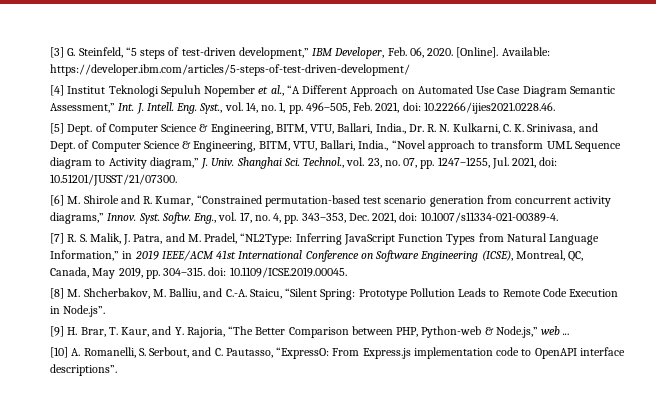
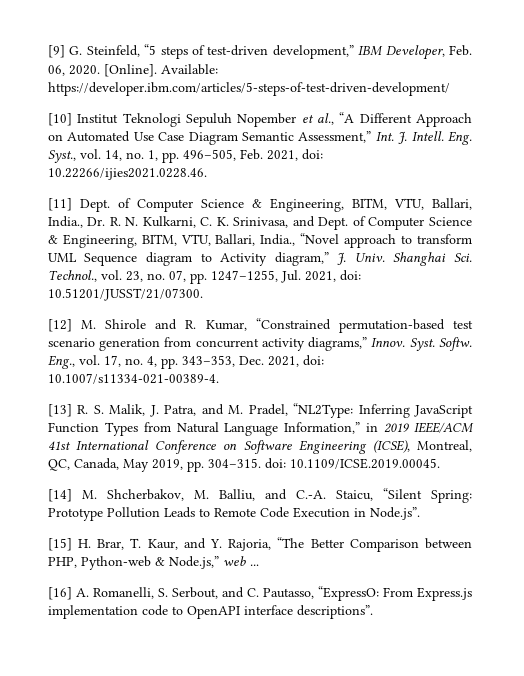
- [3] G. Steinfeld, “5 steps of test-driven development,” IBM Developer, Feb. 06, 2020.
+ [9] G. Steinfeld, “5 steps of test-driven development,” IBM Developer, Feb. 06, 2020.
- [4] Institut Teknologi Sepuluh Nopember et al., “A Different Approach on Automated Use Case Diagram Semantic Assessment,” Int. J. Intell.
+ [10] Institut Teknologi Sepuluh Nopember et al., “A Different Approach on Automated Use Case Diagram Semantic Assessment,” Int. J. Intell.
- [5] Dept. of Computer Science & Engineering, BITM, VTU, Ballari, India., Dr. R. N. Kulkarni, C. K. Srinivasa, and Dept. of Computer Science & Engineering, BITM, VTU, Ballari, India., “Novel approach to transform UML Sequence diagram to Activity diagram,” J. Univ.
+ [11] Dept. of Computer Science & Engineering, BITM, VTU, Ballari, India., Dr. R. N. Kulkarni, C. K. Srinivasa, and Dept. of Computer Science & Engineering, BITM, VTU, Ballari, India., “Novel approach to transform UML Sequence diagram to Activity diagram,” J. Univ.
- [6] M. Shirole and R. Kumar, “Constrained permutation-based test scenario generation from concurrent activity diagrams,” Innov.
+ [12] M. Shirole and R. Kumar, “Constrained permutation-based test scenario generation from concurrent activity diagrams,” Innov.
- [7] R. S. Malik, J. Patra, and M. Pradel, “NL2Type: Inferring JavaScript Function Types from Natural Language Information,” in 2019 IEEE/ACM 41st International Conference on Software Engineering (ICSE), Montreal, QC, Canada, May 2019, pp. 304–315. doi: 10.1109/ICSE.2019.00045.
+ [13] R. S. Malik, J. Patra, and M. Pradel, “NL2Type: Inferring JavaScript Function Types from Natural Language Information,” in 2019 IEEE/ACM 41st International Conference on Software Engineering (ICSE), Montreal, QC, Canada, May 2019, pp. 304–315. doi: 10.1109/ICSE.2019.00045.
- [8] M. Shcherbakov, M. Balliu, and C.-A. Staicu, “Silent Spring: Prototype Pollution Leads to Remote Code Execution in Node.js”.
+ [14] M. Shcherbakov, M. Balliu, and C.-A. Staicu, “Silent Spring: Prototype Pollution Leads to Remote Code Execution in Node.js”.
- [9] H. Brar, T. Kaur, and Y. Rajoria, “The Better Comparison between PHP, Python-web & Node.js,” web ...
+ [15] H. Brar, T. Kaur, and Y. Rajoria, “The Better Comparison between PHP, Python-web & Node.js,” web ...
- [10] A. Romanelli, S. Serbout, and C. Pautasso, “ExpressO: From Express.js implementation code to OpenAPI interface descriptions”.
+ [16] A. Romanelli, S. Serbout, and C. Pautasso, “ExpressO: From Express.js implementation code to OpenAPI interface descriptions”.

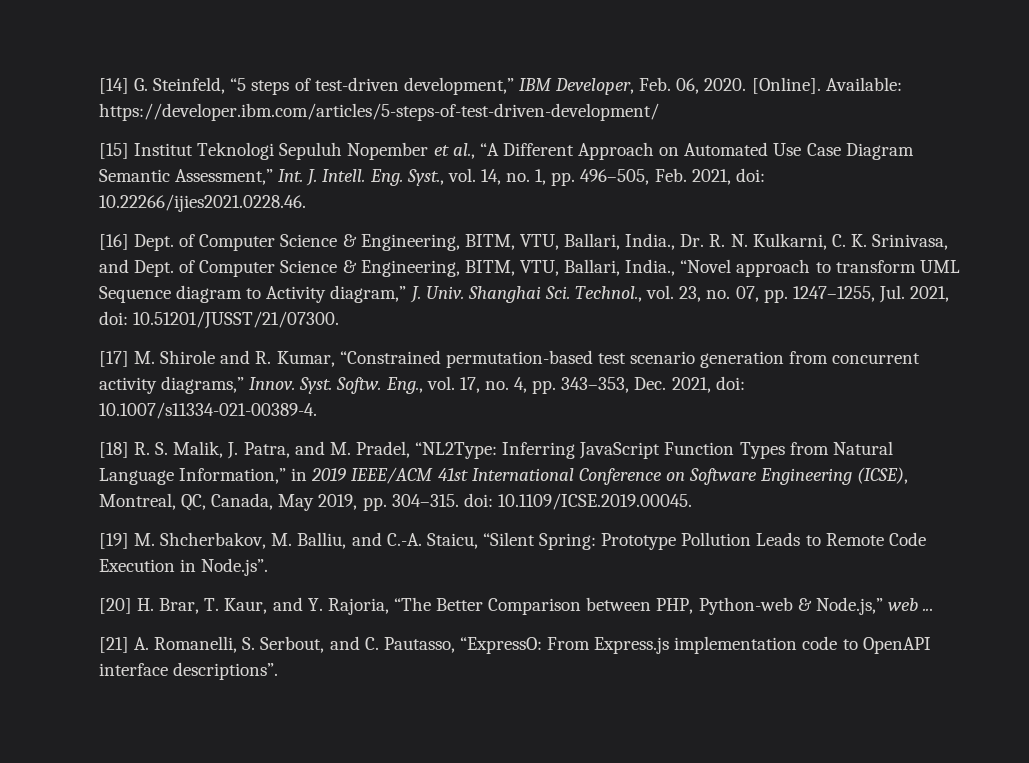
- [9] G. Steinfeld, “5 steps of test-driven development,” IBM Developer, Feb. 06, 2020.
+ [14] G. Steinfeld, “5 steps of test-driven development,” IBM Developer, Feb. 06, 2020.
- [10] Institut Teknologi Sepuluh Nopember et al., “A Different Approach on Automated Use Case Diagram Semantic Assessment,” Int. J. Intell.
+ [15] Institut Teknologi Sepuluh Nopember et al., “A Different Approach on Automated Use Case Diagram Semantic Assessment,” Int. J. Intell.
- [11] Dept. of Computer Science & Engineering, BITM, VTU, Ballari, India., Dr. R. N. Kulkarni, C. K. Srinivasa, and Dept. of Computer Science & Engineering, BITM, VTU, Ballari, India., “Novel approach to transform UML Sequence diagram to Activity diagram,” J. Univ.
+ [16] Dept. of Computer Science & Engineering, BITM, VTU, Ballari, India., Dr. R. N. Kulkarni, C. K. Srinivasa, and Dept. of Computer Science & Engineering, BITM, VTU, Ballari, India., “Novel approach to transform UML Sequence diagram to Activity diagram,” J. Univ.
- [12] M. Shirole and R. Kumar, “Constrained permutation-based test scenario generation from concurrent activity diagrams,” Innov.
+ [17] M. Shirole and R. Kumar, “Constrained permutation-based test scenario generation from concurrent activity diagrams,” Innov.
- [13] R. S. Malik, J. Patra, and M. Pradel, “NL2Type: Inferring JavaScript Function Types from Natural Language Information,” in 2019 IEEE/ACM 41st International Conference on Software Engineering (ICSE), Montreal, QC, Canada, May 2019, pp. 304–315. doi: 10.1109/ICSE.2019.00045.
+ [18] R. S. Malik, J. Patra, and M. Pradel, “NL2Type: Inferring JavaScript Function Types from Natural Language Information,” in 2019 IEEE/ACM 41st International Conference on Software Engineering (ICSE), Montreal, QC, Canada, May 2019, pp. 304–315. doi: 10.1109/ICSE.2019.00045.
- [14] M. Shcherbakov, M. Balliu, and C.-A. Staicu, “Silent Spring: Prototype Pollution Leads to Remote Code Execution in Node.js”.
+ [19] M. Shcherbakov, M. Balliu, and C.-A. Staicu, “Silent Spring: Prototype Pollution Leads to Remote Code Execution in Node.js”.
- [15] H. Brar, T. Kaur, and Y. Rajoria, “The Better Comparison between PHP, Python-web & Node.js,” web ...
+ [20] H. Brar, T. Kaur, and Y. Rajoria, “The Better Comparison between PHP, Python-web & Node.js,” web ...
- [16] A. Romanelli, S. Serbout, and C. Pautasso, “ExpressO: From Express.js implementation code to OpenAPI interface descriptions”.
+ [21] A. Romanelli, S. Serbout, and C. Pautasso, “ExpressO: From Express.js implementation code to OpenAPI interface descriptions”.

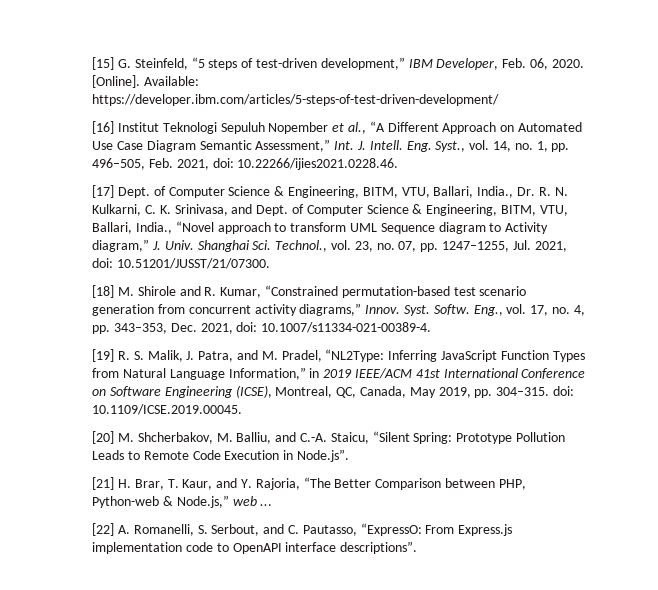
- [14] G. Steinfeld, “5 steps of test-driven development,” IBM Developer, Feb. 06, 2020.
+ [15] G. Steinfeld, “5 steps of test-driven development,” IBM Developer, Feb. 06, 2020.
- [15] Institut Teknologi Sepuluh Nopember et al., “A Different Approach on Automated Use Case Diagram Semantic Assessment,” Int. J. Intell.
+ [16] Institut Teknologi Sepuluh Nopember et al., “A Different Approach on Automated Use Case Diagram Semantic Assessment,” Int. J. Intell.
- [16] Dept. of Computer Science & Engineering, BITM, VTU, Ballari, India., Dr. R. N. Kulkarni, C. K. Srinivasa, and Dept. of Computer Science & Engineering, BITM, VTU, Ballari, India., “Novel approach to transform UML Sequence diagram to Activity diagram,” J. Univ.
+ [17] Dept. of Computer Science & Engineering, BITM, VTU, Ballari, India., Dr. R. N. Kulkarni, C. K. Srinivasa, and Dept. of Computer Science & Engineering, BITM, VTU, Ballari, India., “Novel approach to transform UML Sequence diagram to Activity diagram,” J. Univ.
- [17] M. Shirole and R. Kumar, “Constrained permutation-based test scenario generation from concurrent activity diagrams,” Innov.
+ [18] M. Shirole and R. Kumar, “Constrained permutation-based test scenario generation from concurrent activity diagrams,” Innov.
- [18] R. S. Malik, J. Patra, and M. Pradel, “NL2Type: Inferring JavaScript Function Types from Natural Language Information,” in 2019 IEEE/ACM 41st International Conference on Software Engineering (ICSE), Montreal, QC, Canada, May 2019, pp. 304–315. doi: 10.1109/ICSE.2019.00045.
+ [19] R. S. Malik, J. Patra, and M. Pradel, “NL2Type: Inferring JavaScript Function Types from Natural Language Information,” in 2019 IEEE/ACM 41st International Conference on Software Engineering (ICSE), Montreal, QC, Canada, May 2019, pp. 304–315. doi: 10.1109/ICSE.2019.00045.
- [19] M. Shcherbakov, M. Balliu, and C.-A. Staicu, “Silent Spring: Prototype Pollution Leads to Remote Code Execution in Node.js”.
+ [20] M. Shcherbakov, M. Balliu, and C.-A. Staicu, “Silent Spring: Prototype Pollution Leads to Remote Code Execution in Node.js”.
- [20] H. Brar, T. Kaur, and Y. Rajoria, “The Better Comparison between PHP, Python-web & Node.js,” web ...
+ [21] H. Brar, T. Kaur, and Y. Rajoria, “The Better Comparison between PHP, Python-web & Node.js,” web ...
- [21] A. Romanelli, S. Serbout, and C. Pautasso, “ExpressO: From Express.js implementation code to OpenAPI interface descriptions”.
+ [22] A. Romanelli, S. Serbout, and C. Pautasso, “ExpressO: From Express.js implementation code to OpenAPI interface descriptions”.

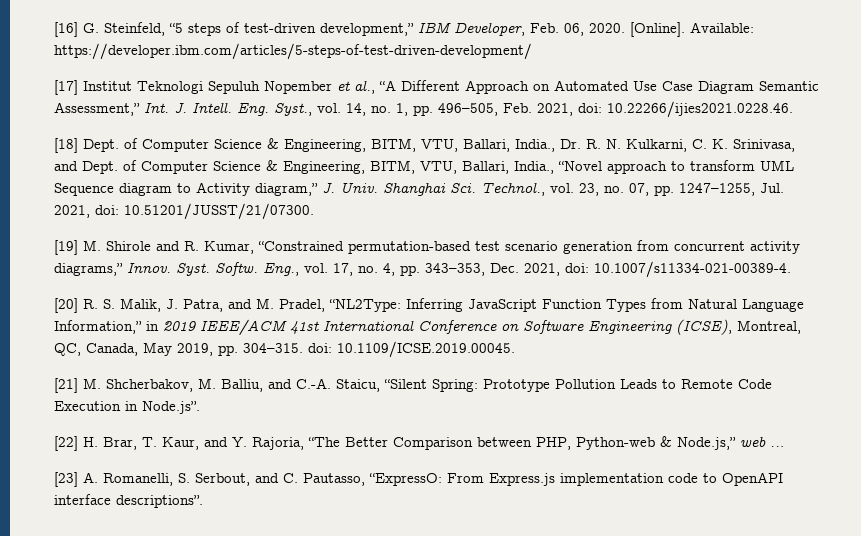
- [15] G. Steinfeld, “5 steps of test-driven development,” IBM Developer, Feb. 06, 2020.
+ [16] G. Steinfeld, “5 steps of test-driven development,” IBM Developer, Feb. 06, 2020.
- [16] Institut Teknologi Sepuluh Nopember et al., “A Different Approach on Automated Use Case Diagram Semantic Assessment,” Int. J. Intell.
+ [17] Institut Teknologi Sepuluh Nopember et al., “A Different Approach on Automated Use Case Diagram Semantic Assessment,” Int. J. Intell.
- [17] Dept. of Computer Science & Engineering, BITM, VTU, Ballari, India., Dr. R. N. Kulkarni, C. K. Srinivasa, and Dept. of Computer Science & Engineering, BITM, VTU, Ballari, India., “Novel approach to transform UML Sequence diagram to Activity diagram,” J. Univ.
+ [18] Dept. of Computer Science & Engineering, BITM, VTU, Ballari, India., Dr. R. N. Kulkarni, C. K. Srinivasa, and Dept. of Computer Science & Engineering, BITM, VTU, Ballari, India., “Novel approach to transform UML Sequence diagram to Activity diagram,” J. Univ.
- [18] M. Shirole and R. Kumar, “Constrained permutation-based test scenario generation from concurrent activity diagrams,” Innov.
+ [19] M. Shirole and R. Kumar, “Constrained permutation-based test scenario generation from concurrent activity diagrams,” Innov.
- [19] R. S. Malik, J. Patra, and M. Pradel, “NL2Type: Inferring JavaScript Function Types from Natural Language Information,” in 2019 IEEE/ACM 41st International Conference on Software Engineering (ICSE), Montreal, QC, Canada, May 2019, pp. 304–315. doi: 10.1109/ICSE.2019.00045.
+ [20] R. S. Malik, J. Patra, and M. Pradel, “NL2Type: Inferring JavaScript Function Types from Natural Language Information,” in 2019 IEEE/ACM 41st International Conference on Software Engineering (ICSE), Montreal, QC, Canada, May 2019, pp. 304–315. doi: 10.1109/ICSE.2019.00045.
- [20] M. Shcherbakov, M. Balliu, and C.-A. Staicu, “Silent Spring: Prototype Pollution Leads to Remote Code Execution in Node.js”.
+ [21] M. Shcherbakov, M. Balliu, and C.-A. Staicu, “Silent Spring: Prototype Pollution Leads to Remote Code Execution in Node.js”.
- [21] H. Brar, T. Kaur, and Y. Rajoria, “The Better Comparison between PHP, Python-web & Node.js,” web ...
+ [22] H. Brar, T. Kaur, and Y. Rajoria, “The Better Comparison between PHP, Python-web & Node.js,” web ...
- [22] A. Romanelli, S. Serbout, and C. Pautasso, “ExpressO: From Express.js implementation code to OpenAPI interface descriptions”.
+ [23] A. Romanelli, S. Serbout, and C. Pautasso, “ExpressO: From Express.js implementation code to OpenAPI interface descriptions”.

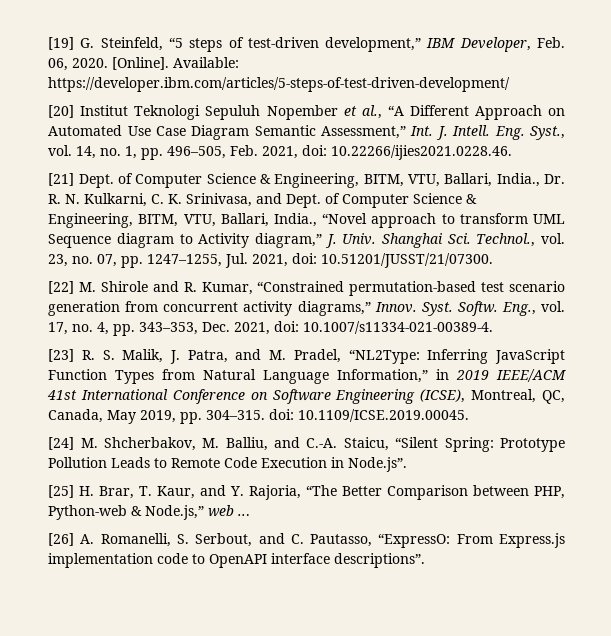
- [16] G. Steinfeld, “5 steps of test-driven development,” IBM Developer, Feb. 06, 2020.
+ [19] G. Steinfeld, “5 steps of test-driven development,” IBM Developer, Feb. 06, 2020.
- [17] Institut Teknologi Sepuluh Nopember et al., “A Different Approach on Automated Use Case Diagram Semantic Assessment,” Int. J. Intell.
+ [20] Institut Teknologi Sepuluh Nopember et al., “A Different Approach on Automated Use Case Diagram Semantic Assessment,” Int. J. Intell.
- [18] Dept. of Computer Science & Engineering, BITM, VTU, Ballari, India., Dr. R. N. Kulkarni, C. K. Srinivasa, and Dept. of Computer Science & Engineering, BITM, VTU, Ballari, India., “Novel approach to transform UML Sequence diagram to Activity diagram,” J. Univ.
+ [21] Dept. of Computer Science & Engineering, BITM, VTU, Ballari, India., Dr. R. N. Kulkarni, C. K. Srinivasa, and Dept. of Computer Science & Engineering, BITM, VTU, Ballari, India., “Novel approach to transform UML Sequence diagram to Activity diagram,” J. Univ.
- [19] M. Shirole and R. Kumar, “Constrained permutation-based test scenario generation from concurrent activity diagrams,” Innov.
+ [22] M. Shirole and R. Kumar, “Constrained permutation-based test scenario generation from concurrent activity diagrams,” Innov.
- [20] R. S. Malik, J. Patra, and M. Pradel, “NL2Type: Inferring JavaScript Function Types from Natural Language Information,” in 2019 IEEE/ACM 41st International Conference on Software Engineering (ICSE), Montreal, QC, Canada, May 2019, pp. 304–315. doi: 10.1109/ICSE.2019.00045.
+ [23] R. S. Malik, J. Patra, and M. Pradel, “NL2Type: Inferring JavaScript Function Types from Natural Language Information,” in 2019 IEEE/ACM 41st International Conference on Software Engineering (ICSE), Montreal, QC, Canada, May 2019, pp. 304–315. doi: 10.1109/ICSE.2019.00045.
- [21] M. Shcherbakov, M. Balliu, and C.-A. Staicu, “Silent Spring: Prototype Pollution Leads to Remote Code Execution in Node.js”.
+ [24] M. Shcherbakov, M. Balliu, and C.-A. Staicu, “Silent Spring: Prototype Pollution Leads to Remote Code Execution in Node.js”.
- [22] H. Brar, T. Kaur, and Y. Rajoria, “The Better Comparison between PHP, Python-web & Node.js,” web ...
+ [25] H. Brar, T. Kaur, and Y. Rajoria, “The Better Comparison between PHP, Python-web & Node.js,” web ...
- [23] A. Romanelli, S. Serbout, and C. Pautasso, “ExpressO: From Express.js implementation code to OpenAPI interface descriptions”.
+ [26] A. Romanelli, S. Serbout, and C. Pautasso, “ExpressO: From Express.js implementation code to OpenAPI interface descriptions”.

